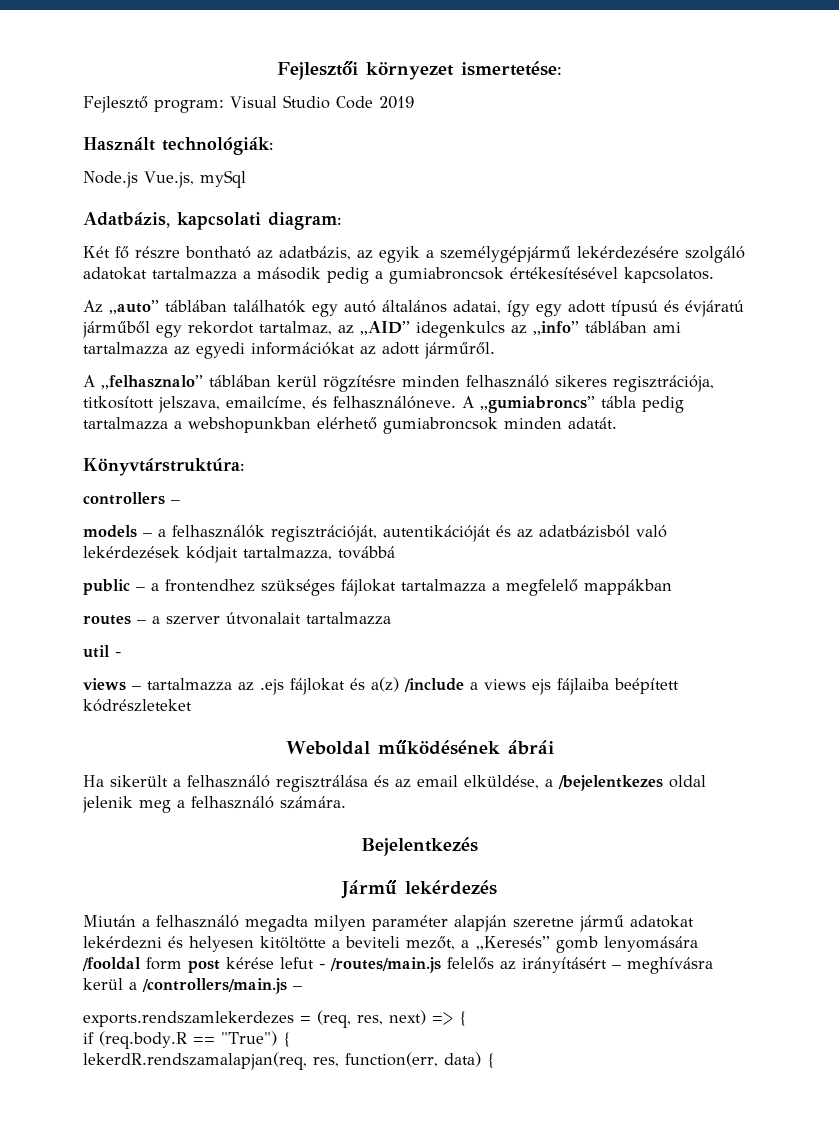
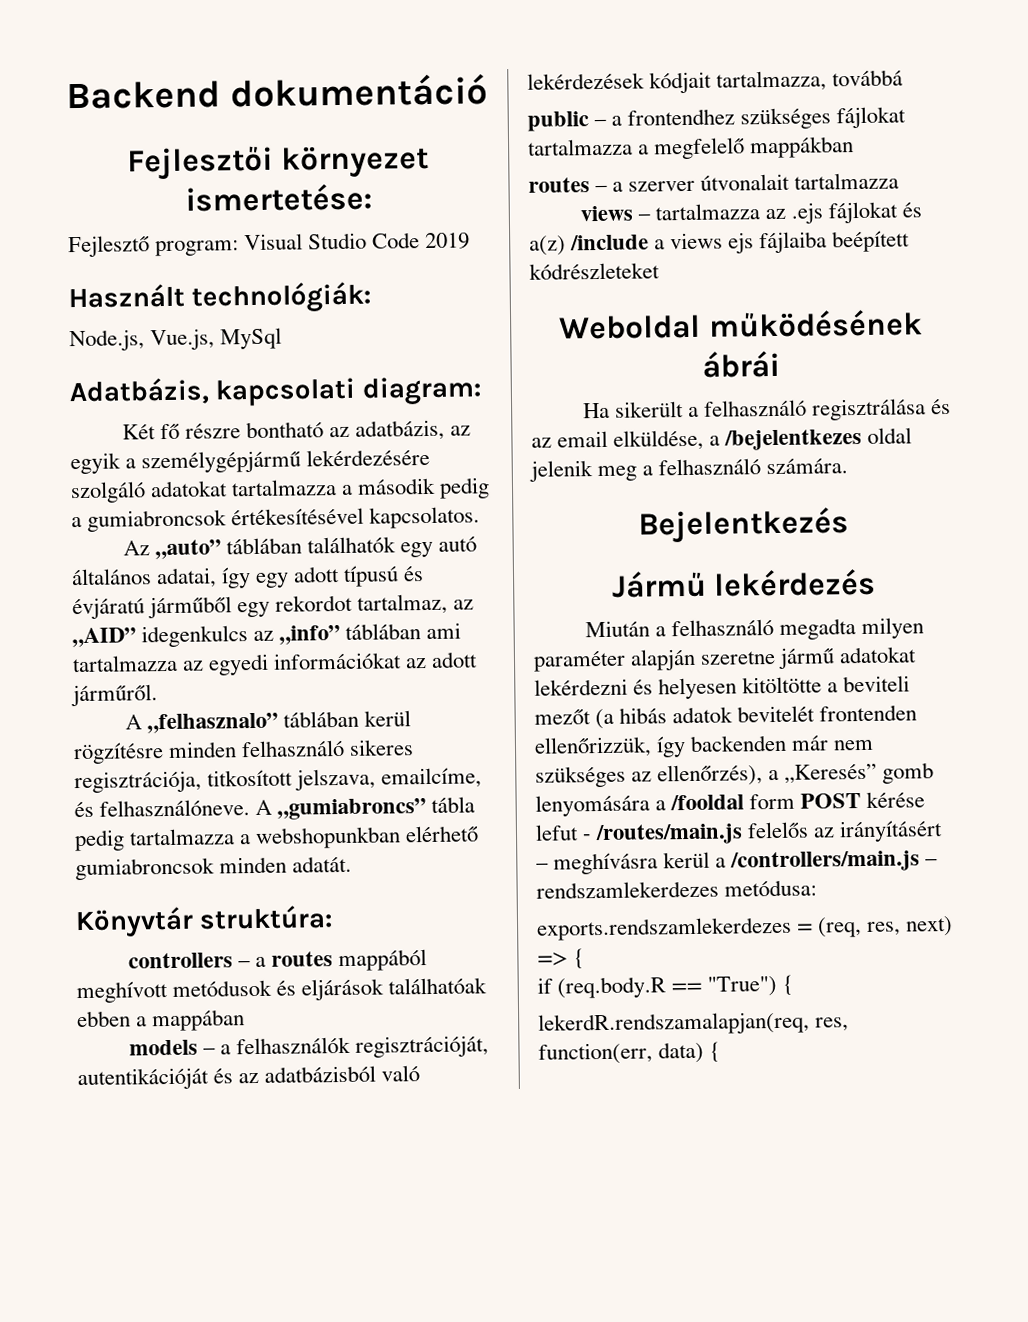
+ Backend dokumentáció
- Node.js Vue.js, mySql
+ Node.js, Vue.js, MySql
- Könyvtárstruktúra:
+ Könyvtár struktúra:
- controllers –
+ controllers – a routes mappából meghívott metódusok és eljárások találhatóak ebben a mappában
- util -
- Miután a felhasználó megadta milyen paraméter alapján szeretne jármű adatokat lekérdezni és helyesen kitöltötte a beviteli mezőt, a „Keresés” gomb lenyomására /fooldal form post kérése lefut - /routes/main.js felelős az irányításért – meghívásra kerül a /controllers/main.js –
+ Miután a felhasználó megadta milyen paraméter alapján szeretne jármű adatokat lekérdezni és helyesen kitöltötte a beviteli mezőt (a hibás adatok bevitelét frontenden ellenőrizzük, így backenden már nem szükséges az ellenőrzés), a „Keresés” gomb lenyomására a /fooldal form POST kérése lefut - /routes/main.js felelős az irányításért – meghívásra kerül a /controllers/main.js – rendszamlekerdezes metódusa:

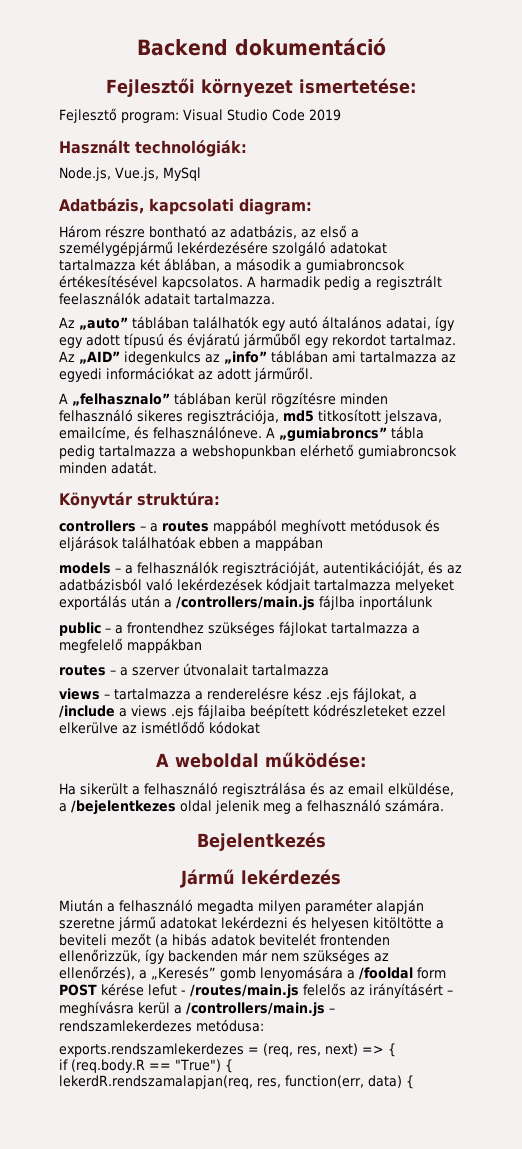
- Két fő részre bontható az adatbázis, az egyik a személygépjármű lekérdezésére szolgáló adatokat tartalmazza a második pedig a gumiabroncsok értékesítésével kapcsolatos.
+ Három részre bontható az adatbázis, az első a személygépjármű lekérdezésére szolgáló adatokat tartalmazza két áblában, a második a gumiabroncsok értékesítésével kapcsolatos. A harmadik pedig a regisztrált feelasználók adatait tartalmazza.
- Az „auto” táblában találhatók egy autó általános adatai, így egy adott típusú és évjáratú járműből egy rekordot tartalmaz, az „AID” idegenkulcs az „info” táblában ami tartalmazza az egyedi információkat az adott járműről.
+ Az „auto” táblában találhatók egy autó általános adatai, így egy adott típusú és évjáratú járműből egy rekordot tartalmaz. Az „AID” idegenkulcs az „info” táblában ami tartalmazza az egyedi információkat az adott járműről.
- A „felhasznalo” táblában kerül rögzítésre minden felhasználó sikeres regisztrációja, titkosított jelszava, emailcíme, és felhasználóneve.
+ A „felhasznalo” táblában kerül rögzítésre minden felhasználó sikeres regisztrációja, md5 titkosított jelszava, emailcíme, és felhasználóneve.
- models – a felhasználók regisztrációját, autentikációját és az adatbázisból való lekérdezések kódjait tartalmazza, továbbá
+ models – a felhasználók regisztrációját, autentikációját, és az adatbázisból való lekérdezések kódjait tartalmazza melyeket exportálás után a /controllers/main.js fájlba inportálunk
- views – tartalmazza az .ejs fájlokat és a(z) /include a views ejs fájlaiba beépített kódrészleteket
- Weboldal működésének ábrái
+ views – tartalmazza a renderelésre kész .ejs fájlokat, a /include a views .ejs fájlaiba beépített kódrészleteket ezzel elkerülve az ismétlődő kódokat
+ A weboldal működése:

